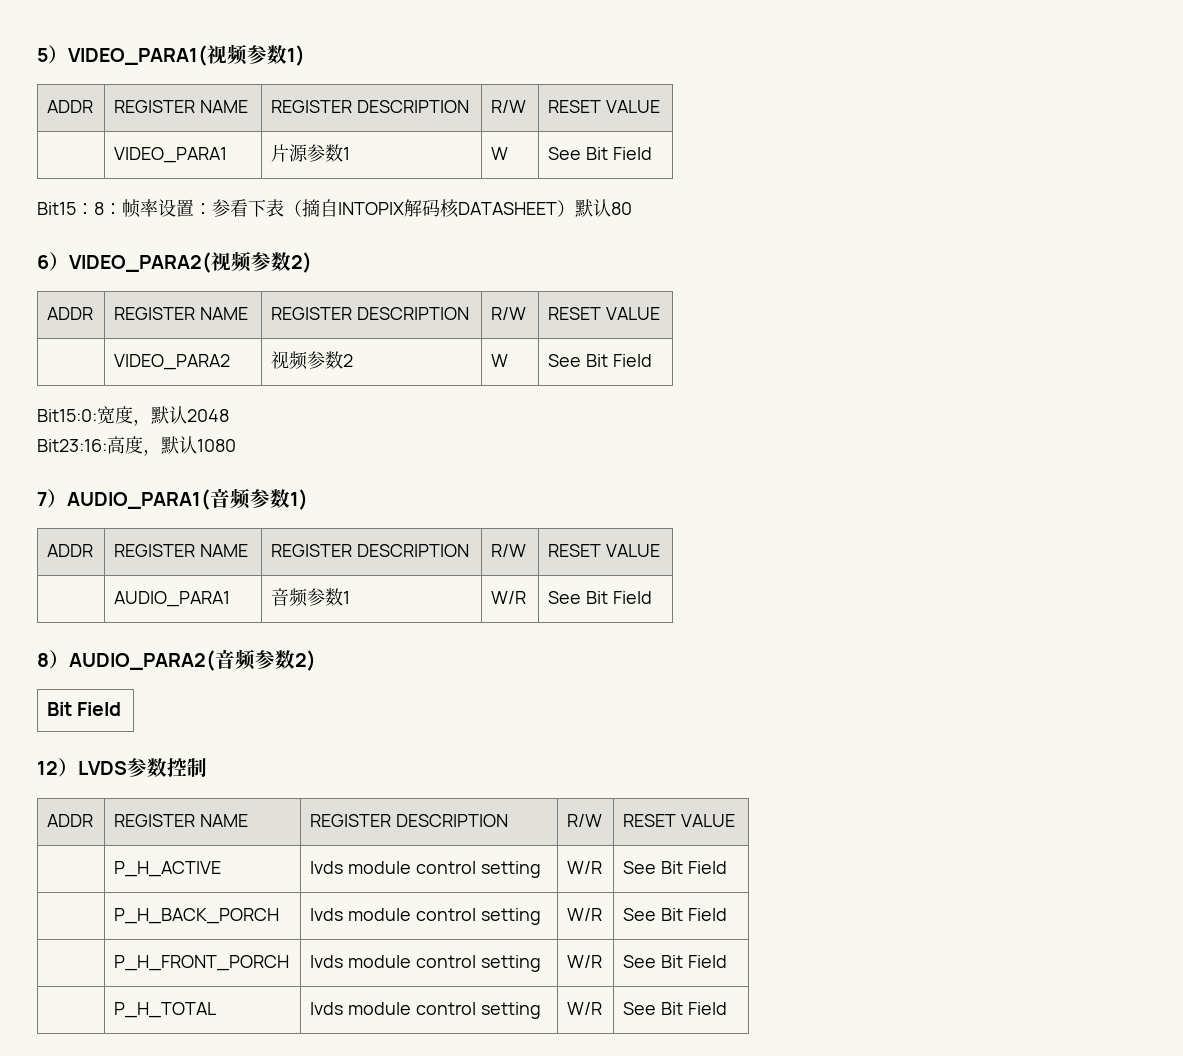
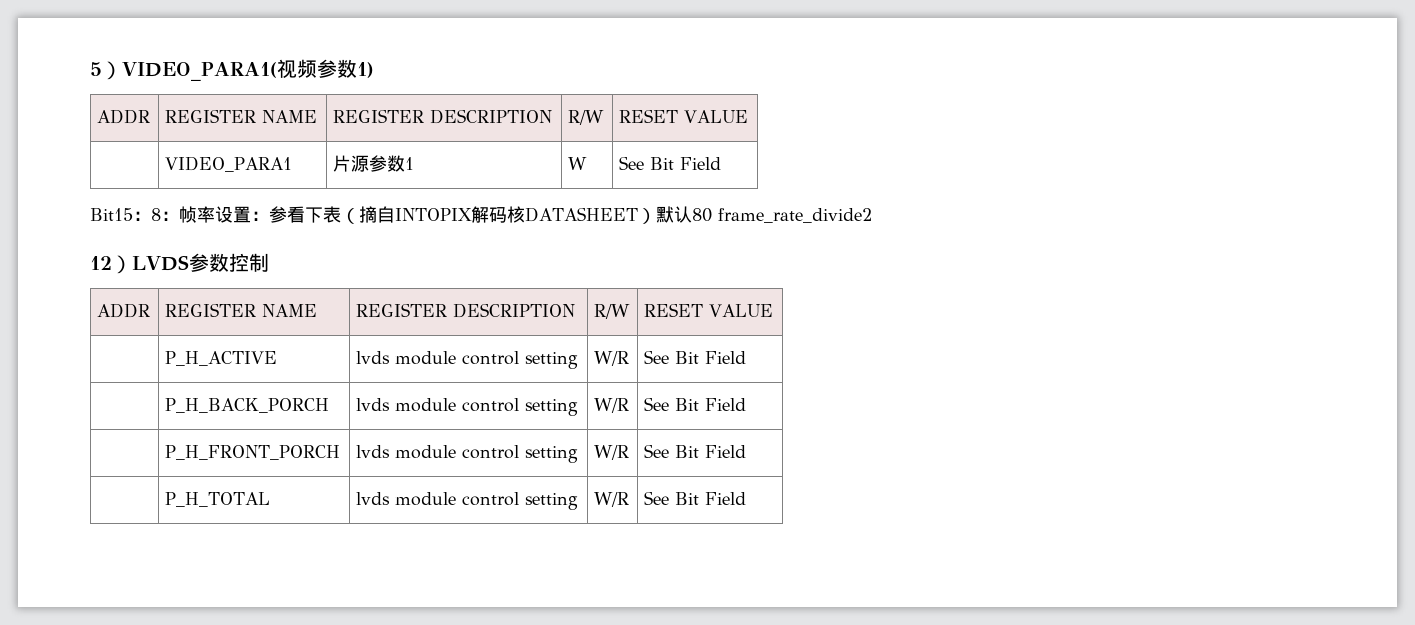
- Bit15：8：帧率设置：参看下表（摘自INTOPIX解码核DATASHEET）默认80
- 6）VIDEO_PARA2(视频参数2)
- ADDR | REGISTER NAME | REGISTER DESCRIPTION | R/W | RESET VALUE
- | VIDEO_PARA2 | 视频参数2 | W | See Bit Field
- Bit15:0:宽度，默认2048
- Bit23:16:高度，默认1080
- 7）AUDIO_PARA1(音频参数1)
- ADDR | REGISTER NAME | REGISTER DESCRIPTION | R/W | RESET VALUE
- | AUDIO_PARA1 | 音频参数1 | W/R | See Bit Field
- 8）AUDIO_PARA2(音频参数2)
- Bit Field
+ Bit15：8：帧率设置：参看下表（摘自INTOPIX解码核DATASHEET）默认80 frame_rate_divide2

